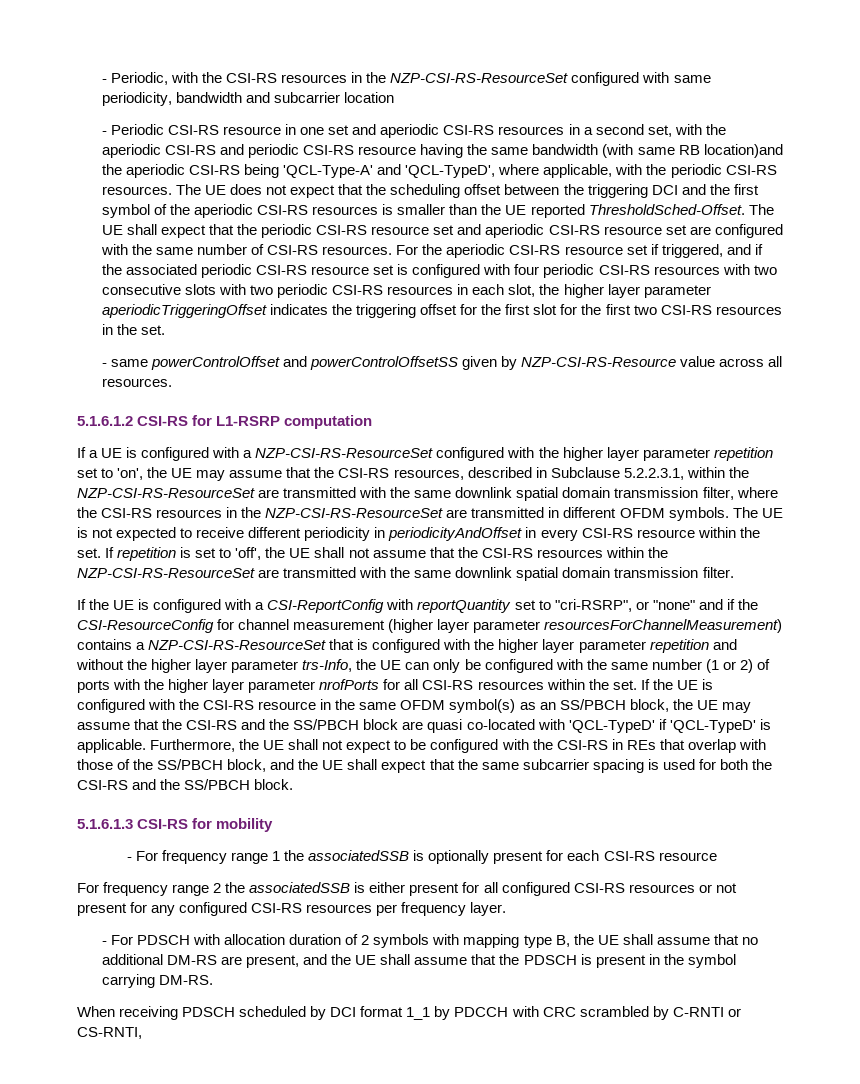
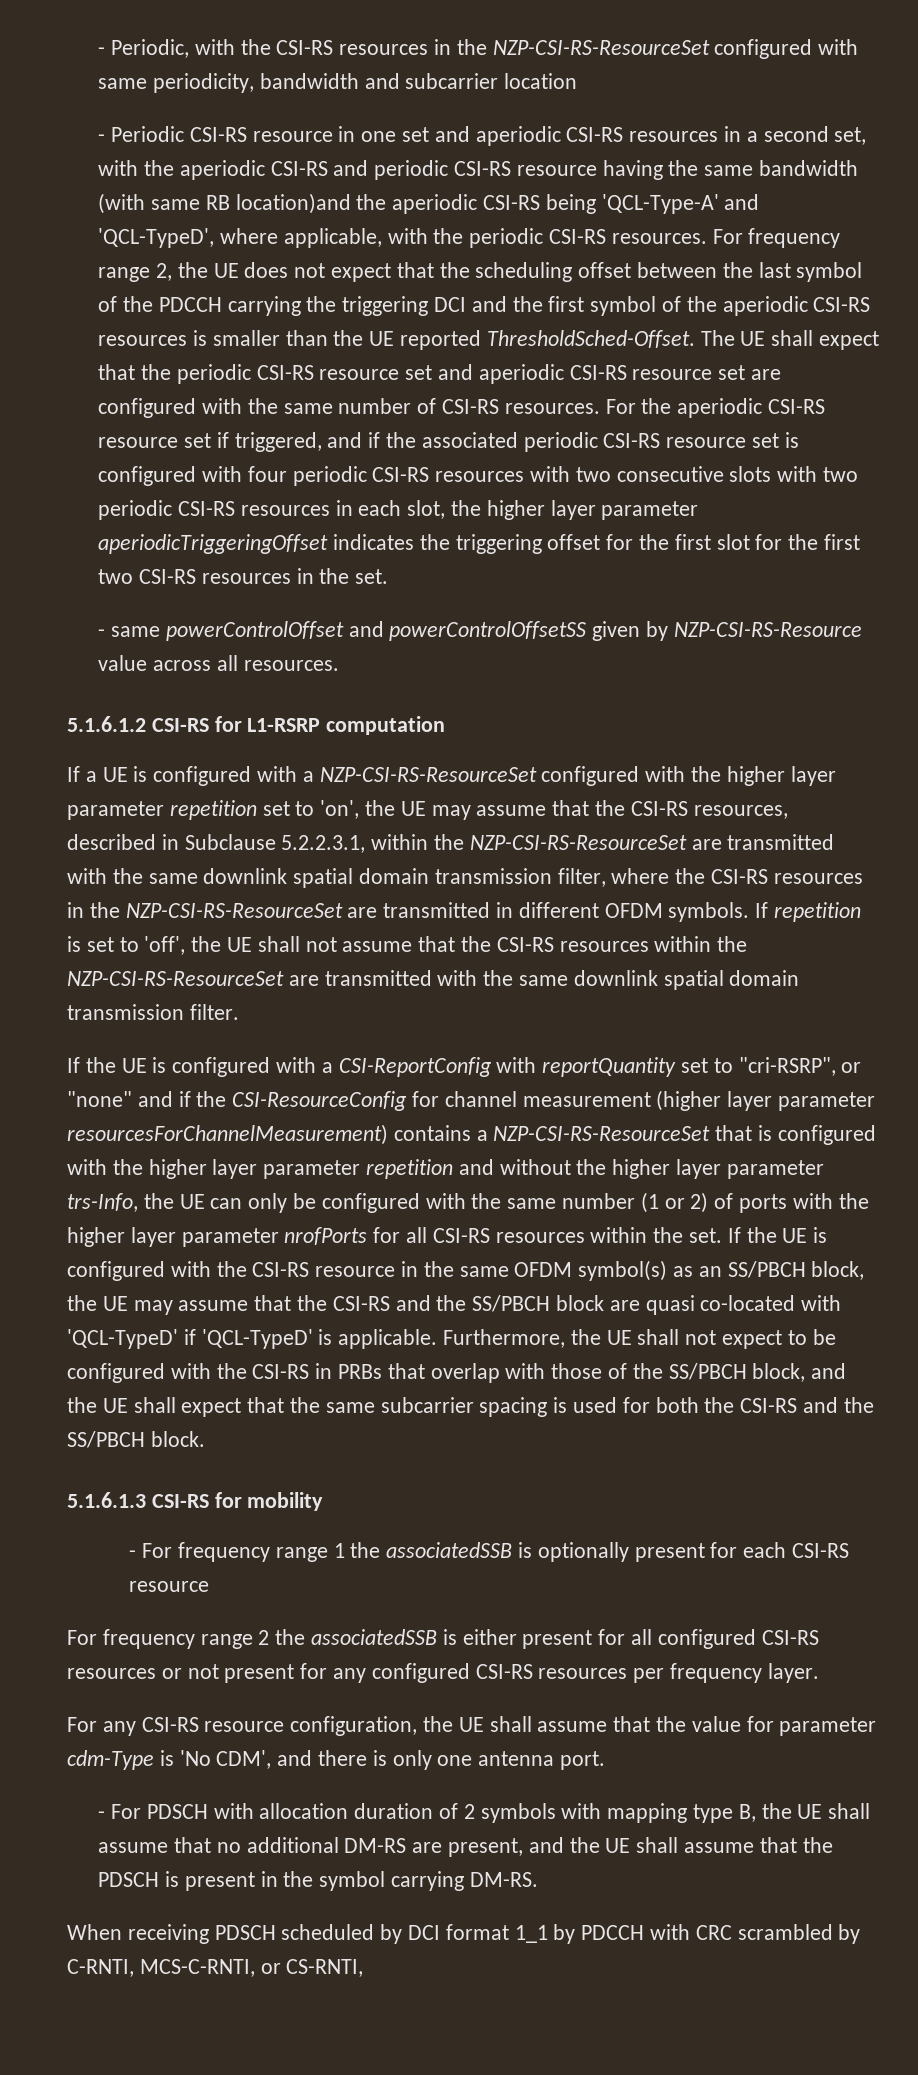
- The UE does not expect that the scheduling offset between the triggering DCI and the first symbol of the aperiodic CSI-RS resources is smaller than the UE reported ThresholdSched-Offset.
+ For frequency range 2, the UE does not expect that the scheduling offset between the last symbol of the PDCCH carrying the triggering DCI and the first symbol of the aperiodic CSI-RS resources is smaller than the UE reported ThresholdSched-Offset.
- The UE is not expected to receive different periodicity in periodicityAndOffset in every CSI-RS resource within the set.
- Furthermore, the UE shall not expect to be configured with the CSI-RS in REs that overlap with those of the SS/PBCH block, and the UE shall expect that the same subcarrier spacing is used for both the CSI-RS and the SS/PBCH block.
+ Furthermore, the UE shall not expect to be configured with the CSI-RS in PRBs that overlap with those of the SS/PBCH block, and the UE shall expect that the same subcarrier spacing is used for both the CSI-RS and the SS/PBCH block.
+ For any CSI-RS resource configuration, the UE shall assume that the value for parameter cdm-Type is 'No CDM', and there is only one antenna port.
- When receiving PDSCH scheduled by DCI format 1_1 by PDCCH with CRC scrambled by C-RNTI or CS-RNTI,
+ When receiving PDSCH scheduled by DCI format 1_1 by PDCCH with CRC scrambled by C-RNTI, MCS-C-RNTI, or CS-RNTI,

